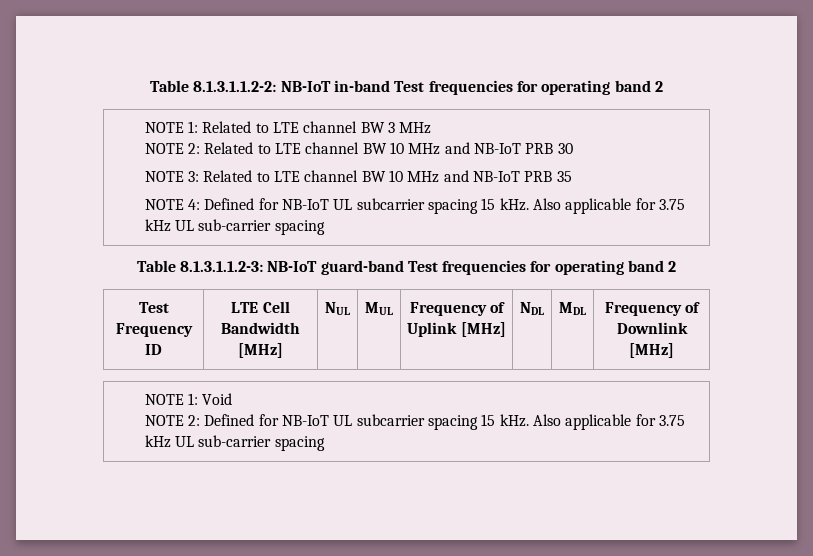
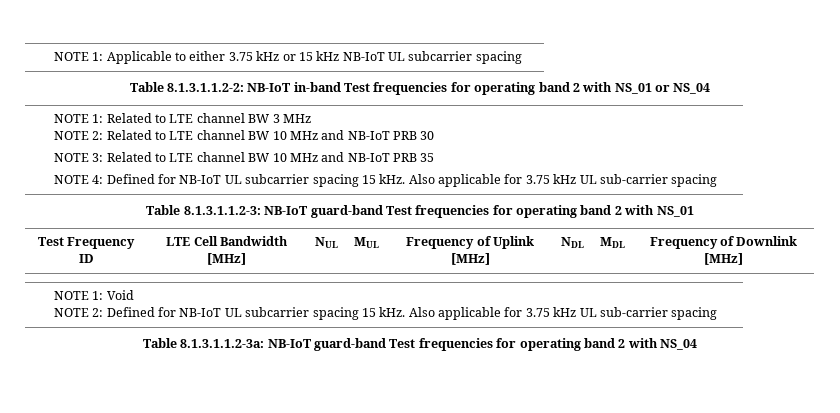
+ NOTE 1: Applicable to either 3.75 kHz or 15 kHz NB-IoT UL subcarrier spacing
- Table 8.1.3.1.1.2-2: NB-IoT in-band Test frequencies for operating band 2
+ Table 8.1.3.1.1.2-2: NB-IoT in-band Test frequencies for operating band 2 with NS_01 or NS_04
- Table 8.1.3.1.1.2-3: NB-IoT guard-band Test frequencies for operating band 2
+ Table 8.1.3.1.1.2-3: NB-IoT guard-band Test frequencies for operating band 2 with NS_01
+ Table 8.1.3.1.1.2-3a: NB-IoT guard-band Test frequencies for operating band 2 with NS_04

